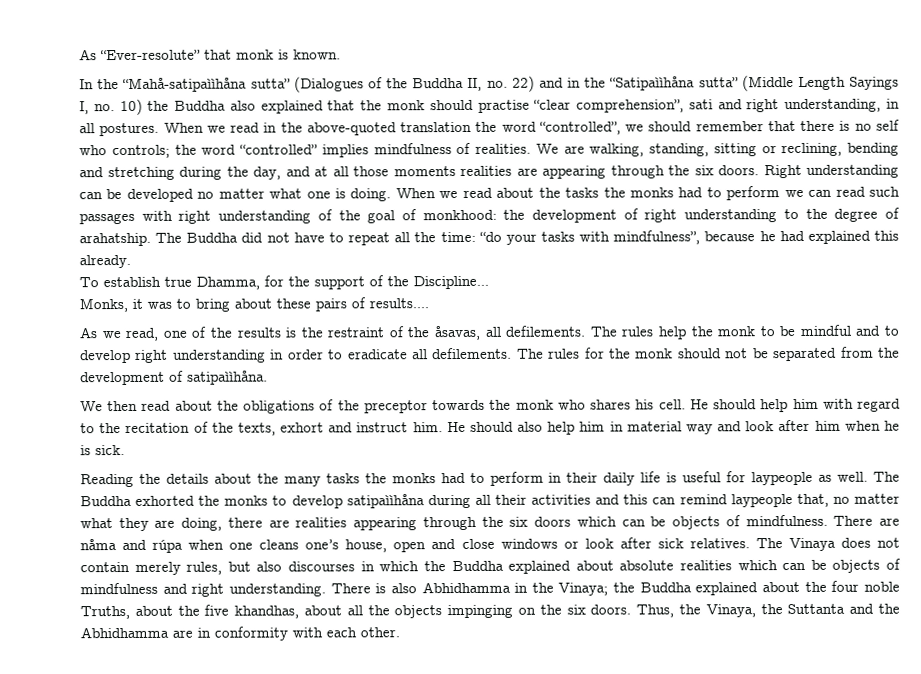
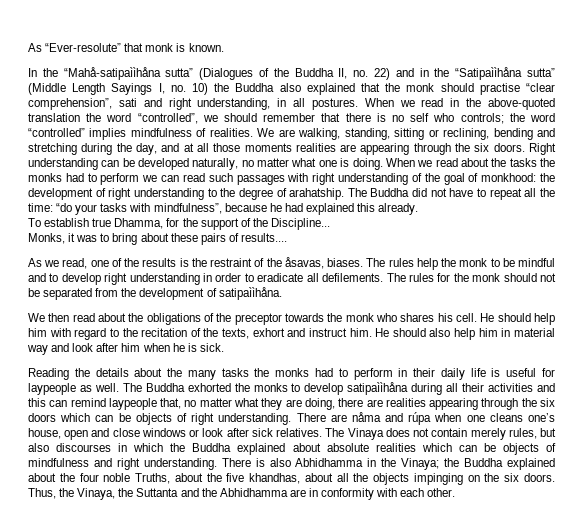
- Right understanding can be developed no matter what one is doing.
+ Right understanding can be developed naturally, no matter what one is doing.
- As we read, one of the results is the restraint of the åsavas, all defilements.
+ As we read, one of the results is the restraint of the åsavas, biases.
- The Buddha exhorted the monks to develop satipaììhåna during all their activities and this can remind laypeople that, no matter what they are doing, there are realities appearing through the six doors which can be objects of mindfulness.
+ The Buddha exhorted the monks to develop satipaììhåna during all their activities and this can remind laypeople that, no matter what they are doing, there are realities appearing through the six doors which can be objects of right understanding.

